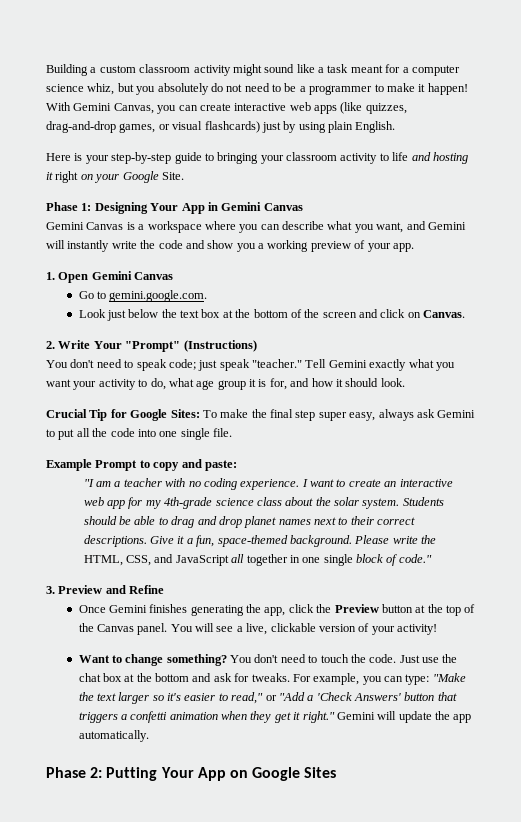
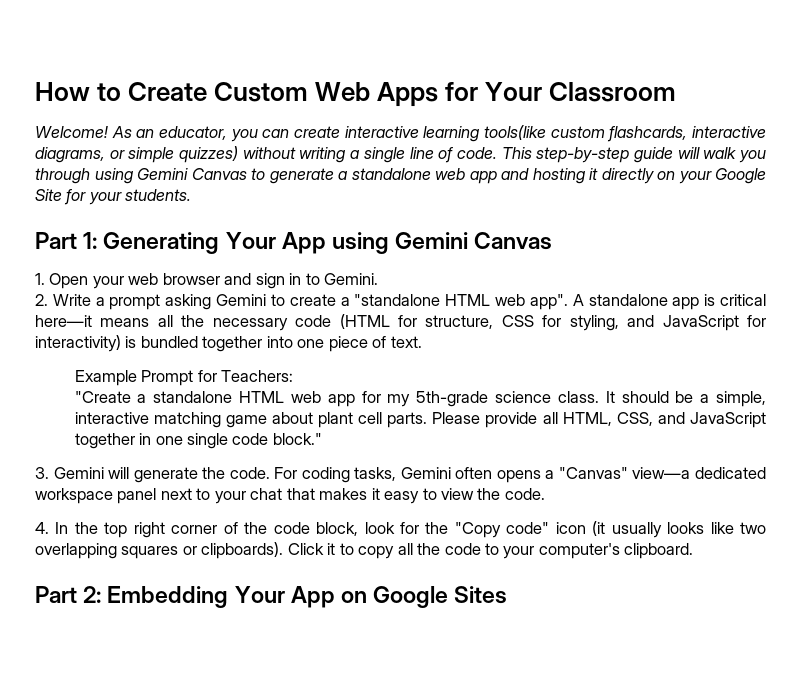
- Building a custom classroom activity might sound like a task meant for a computer science whiz, but you absolutely do not need to be a programmer to make it happen! With Gemini Canvas, you can create interactive web apps (like quizzes, drag-and-drop games, or visual flashcards) just by using plain English.
- Here is your step-by-step guide to bringing your classroom activity to life and hosting it right on your Google Site.
- Phase 1: Designing Your App in Gemini Canvas
- Gemini Canvas is a workspace where you can describe what you want, and Gemini will instantly write the code and show you a working preview of your app.
- 1. Open Gemini Canvas
- Go to gemini.google.com.
- Look just below the text box at the bottom of the screen and click on Canvas.
- 2. Write Your "Prompt" (Instructions)
- You don't need to speak code; just speak "teacher." Tell Gemini exactly what you want your activity to do, what age group it is for, and how it should look.
- Crucial Tip for Google Sites: To make the final step super easy, always ask Gemini to put all the code into one single file.
- Example Prompt to copy and paste:
- "I am a teacher with no coding experience. I want to create an interactive web app for my 4th-grade science class about the solar system. Students should be able to drag and drop planet names next to their correct descriptions. Give it a fun, space-themed background. Please write the HTML, CSS, and JavaScript all together in one single block of code."
- 3. Preview and Refine
- Once Gemini finishes generating the app, click the Preview button at the top of the Canvas panel. You will see a live, clickable version of your activity!
- Want to change something? You don't need to touch the code. Just use the chat box at the bottom and ask for tweaks. For example, you can type: "Make the text larger so it's easier to read," or "Add a 'Check Answers' button that triggers a confetti animation when they get it right." Gemini will update the app automatically.
- Phase 2: Putting Your App on Google Sites
+ How to Create Custom Web Apps for Your Classroom
+ Welcome! As an educator, you can create interactive learning tools(like custom flashcards, interactive diagrams, or simple quizzes) without writing a single line of code. This step-by-step guide will walk you through using Gemini Canvas to generate a standalone web app and hosting it directly on your Google Site for your students.
+ Part 1: Generating Your App using Gemini Canvas
+ 1. Open your web browser and sign in to Gemini.
+ 2. Write a prompt asking Gemini to create a "standalone HTML web app". A standalone app is critical here—it means all the necessary code (HTML for structure, CSS for styling, and JavaScript for interactivity) is bundled together into one piece of text.
+ Example Prompt for Teachers:
+ "Create a standalone HTML web app for my 5th-grade science class. It should be a simple, interactive matching game about plant cell parts. Please provide all HTML, CSS, and JavaScript together in one single code block."
+ 3. Gemini will generate the code. For coding tasks, Gemini often opens a "Canvas" view—a dedicated workspace panel next to your chat that makes it easy to view the code.
+ 4. In the top right corner of the code block, look for the "Copy code" icon (it usually looks like two overlapping squares or clipboards). Click it to copy all the code to your computer's clipboard.
+ Part 2: Embedding Your App on Google Sites

